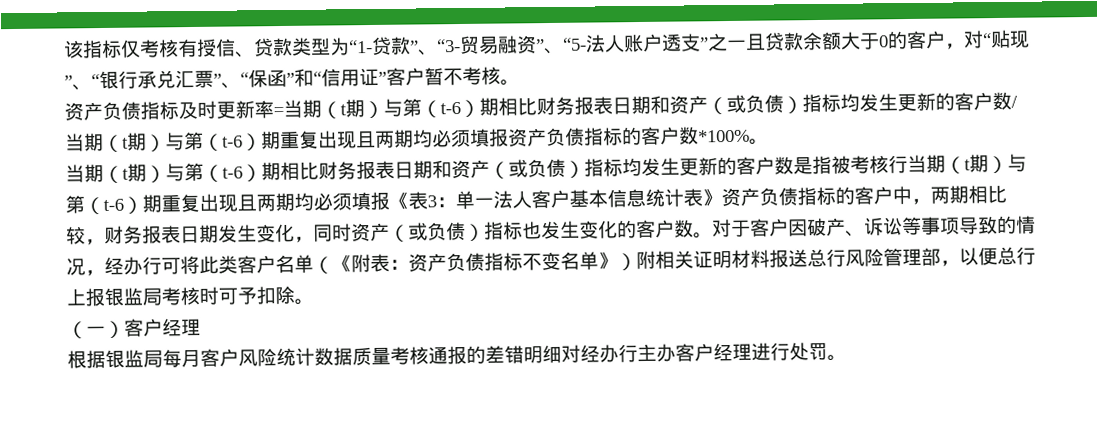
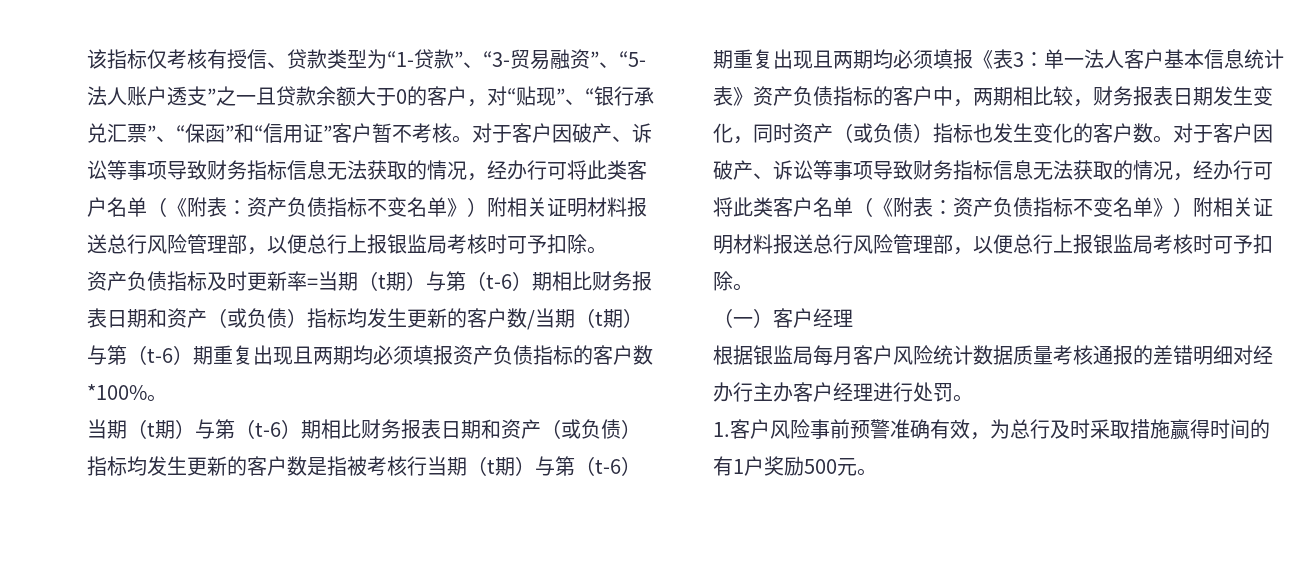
- 该指标仅考核有授信、贷款类型为“1-贷款”、“3-贸易融资”、“5-法人账户透支”之一且贷款余额大于0的客户，对“贴现”、“银行承兑汇票”、“保函”和“信用证”客户暂不考核。
+ 该指标仅考核有授信、贷款类型为“1-贷款”、“3-贸易融资”、“5-法人账户透支”之一且贷款余额大于0的客户，对“贴现”、“银行承兑汇票”、“保函”和“信用证”客户暂不考核。对于客户因破产、诉讼等事项导致财务指标信息无法获取的情况，经办行可将此类客户名单（《附表：资产负债指标不变名单》）附相关证明材料报送总行风险管理部，以便总行上报银监局考核时可予扣除。
- 单一法人客户基本信息统计表》资产负债指标的客户中，两期相比较，财务报表日期发生变化，同时资产（或负债）指标也发生变化的客户数。对于客户因破产、诉讼等事项导致的情况，经办行可将此类客户名单（《附表：
+ 单一法人客户基本信息统计表》资产负债指标的客户中，两期相比较，财务报表日期发生变化，同时资产（或负债）指标也发生变化的客户数。对于客户因破产、诉讼等事项导致财务指标信息无法获取的情况，经办行可将此类客户名单（《附表：
+ 1.客户风险事前预警准确有效，为总行及时采取措施赢得时间的有1户奖励500元。

